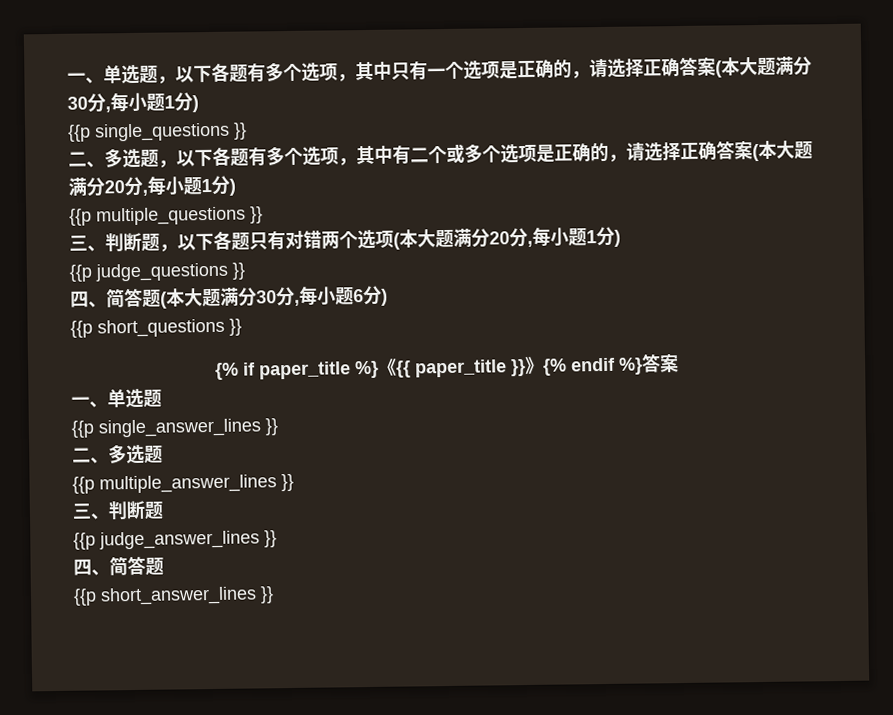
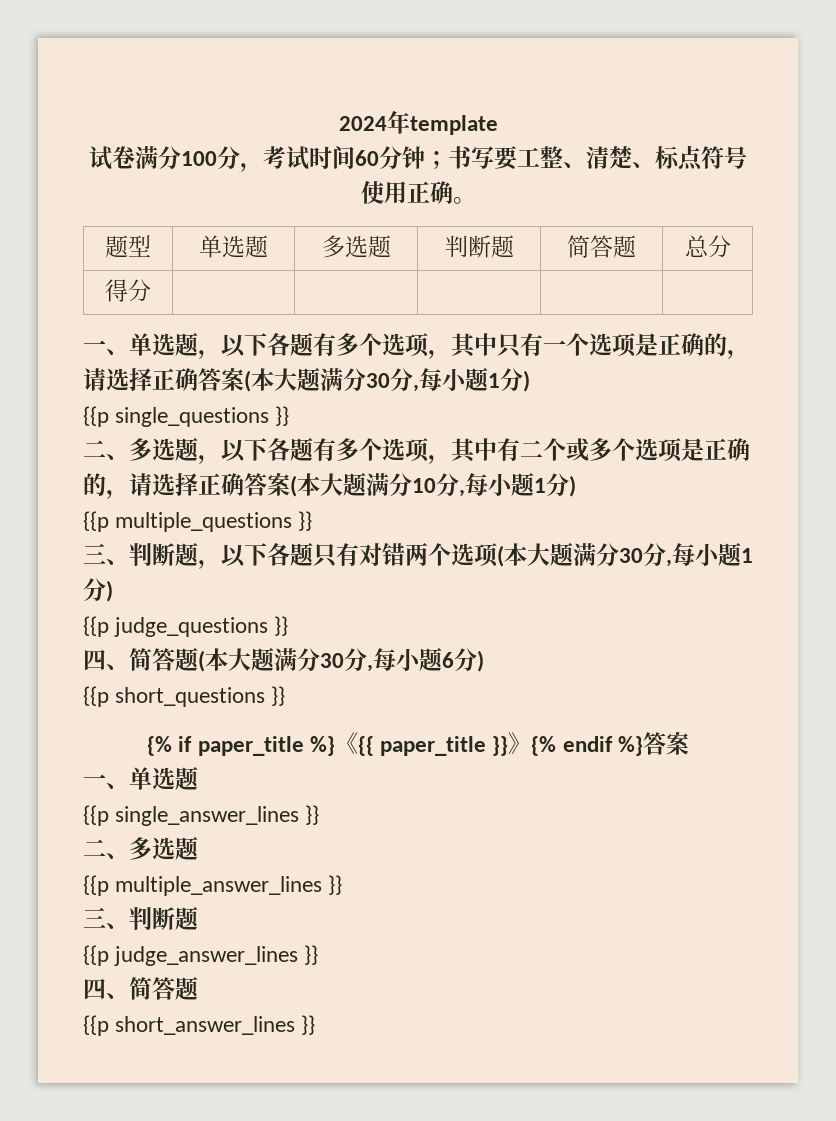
+ 2024年template
+ 试卷满分100分，考试时间60分钟；书写要工整、清楚、标点符号使用正确。
+ 题型 | 单选题 | 多选题 | 判断题 | 简答题 | 总分
+ 得分 | | | | |
- 二、多选题，以下各题有多个选项，其中有二个或多个选项是正确的，请选择正确答案(本大题满分20分,每小题1分)
+ 二、多选题，以下各题有多个选项，其中有二个或多个选项是正确的，请选择正确答案(本大题满分10分,每小题1分)
- 三、判断题，以下各题只有对错两个选项(本大题满分20分,每小题1分)
+ 三、判断题，以下各题只有对错两个选项(本大题满分30分,每小题1分)

